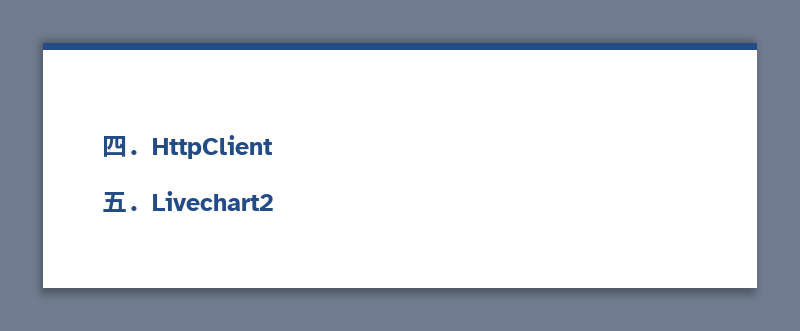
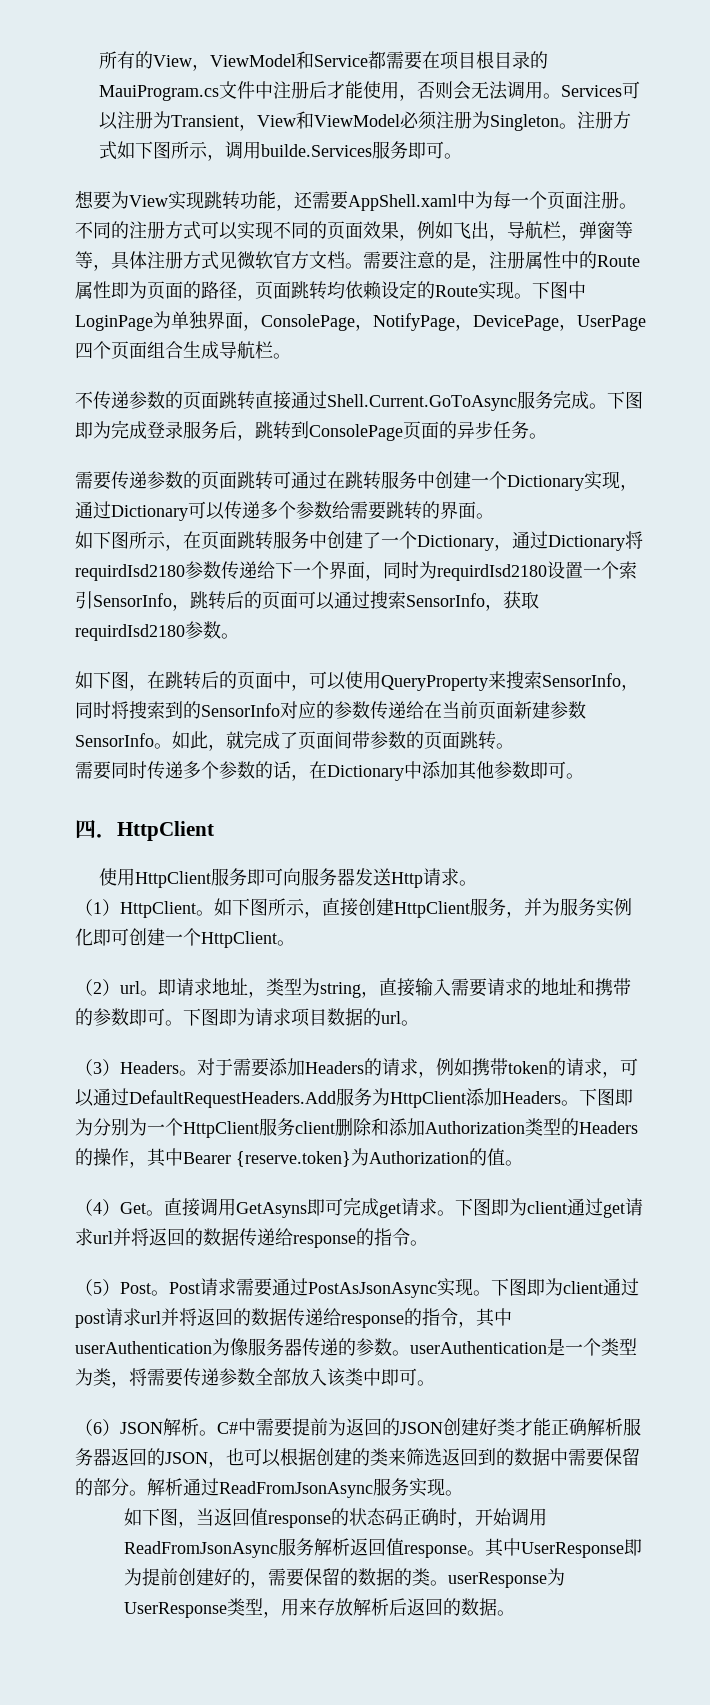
+ 所有的View，ViewModel和Service都需要在项目根目录的MauiProgram.cs文件中注册后才能使用，否则会无法调用。Services可以注册为Transient，View和ViewModel必须注册为Singleton。注册方式如下图所示，调用builde.Services服务即可。
+ 想要为View实现跳转功能，还需要AppShell.xaml中为每一个页面注册。不同的注册方式可以实现不同的页面效果，例如飞出，导航栏，弹窗等等，具体注册方式见微软官方文档。需要注意的是，注册属性中的Route属性即为页面的路径，页面跳转均依赖设定的Route实现。下图中LoginPage为单独界面，ConsolePage，NotifyPage，DevicePage，UserPage四个页面组合生成导航栏。
+ 不传递参数的页面跳转直接通过Shell.Current.GoToAsync服务完成。下图即为完成登录服务后，跳转到ConsolePage页面的异步任务。
+ 需要传递参数的页面跳转可通过在跳转服务中创建一个Dictionary实现，通过Dictionary可以传递多个参数给需要跳转的界面。
+ 如下图所示，在页面跳转服务中创建了一个Dictionary，通过Dictionary将requirdIsd2180参数传递给下一个界面，同时为requirdIsd2180设置一个索引SensorInfo，跳转后的页面可以通过搜索SensorInfo，获取requirdIsd2180参数。
+ 如下图，在跳转后的页面中，可以使用QueryProperty来搜索SensorInfo，同时将搜索到的SensorInfo对应的参数传递给在当前页面新建参数SensorInfo。如此，就完成了页面间带参数的页面跳转。
+ 需要同时传递多个参数的话，在Dictionary中添加其他参数即可。
  四．HttpClient
- 五．Livechart2
+ 使用HttpClient服务即可向服务器发送Http请求。
+ （1）HttpClient。如下图所示，直接创建HttpClient服务，并为服务实例化即可创建一个HttpClient。
+ （2）url。即请求地址，类型为string，直接输入需要请求的地址和携带的参数即可。下图即为请求项目数据的url。
+ （3）Headers。对于需要添加Headers的请求，例如携带token的请求，可以通过DefaultRequestHeaders.Add服务为HttpClient添加Headers。下图即为分别为一个HttpClient服务client删除和添加Authorization类型的Headers的操作，其中Bearer {reserve.token}为Authorization的值。
+ （4）Get。直接调用GetAsyns即可完成get请求。下图即为client通过get请求url并将返回的数据传递给response的指令。
+ （5）Post。Post请求需要通过PostAsJsonAsync实现。下图即为client通过post请求url并将返回的数据传递给response的指令，其中userAuthentication为像服务器传递的参数。userAuthentication是一个类型为类，将需要传递参数全部放入该类中即可。
+ （6）JSON解析。C#中需要提前为返回的JSON创建好类才能正确解析服务器返回的JSON，也可以根据创建的类来筛选返回到的数据中需要保留的部分。解析通过ReadFromJsonAsync服务实现。
+ 如下图，当返回值response的状态码正确时，开始调用ReadFromJsonAsync服务解析返回值response。其中UserResponse即为提前创建好的，需要保留的数据的类。userResponse为UserResponse类型，用来存放解析后返回的数据。

